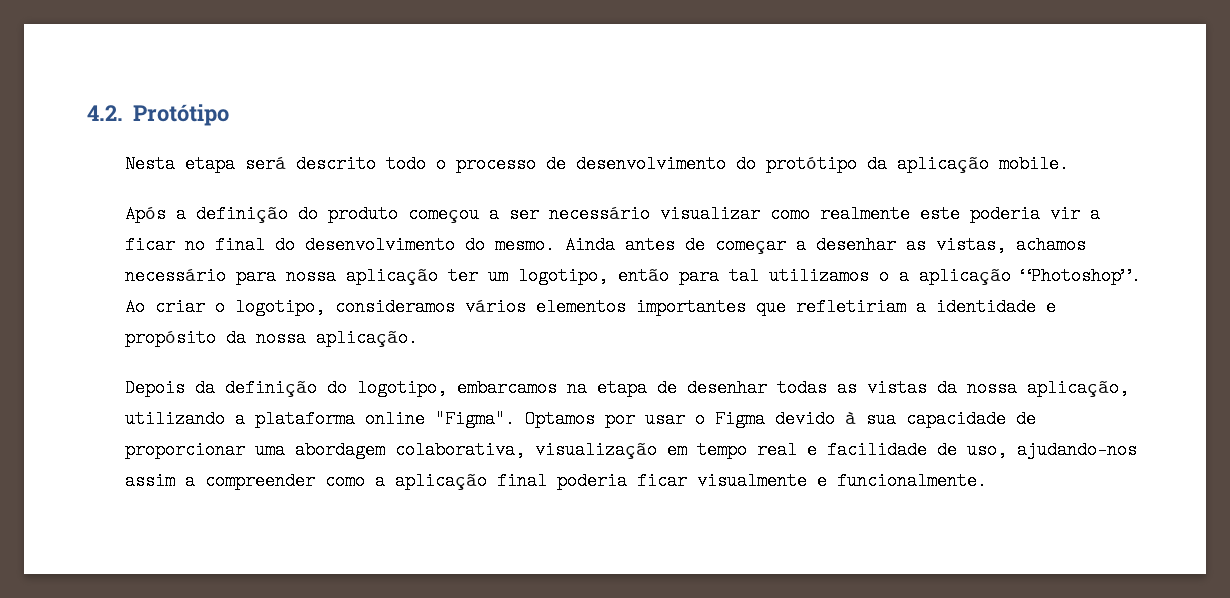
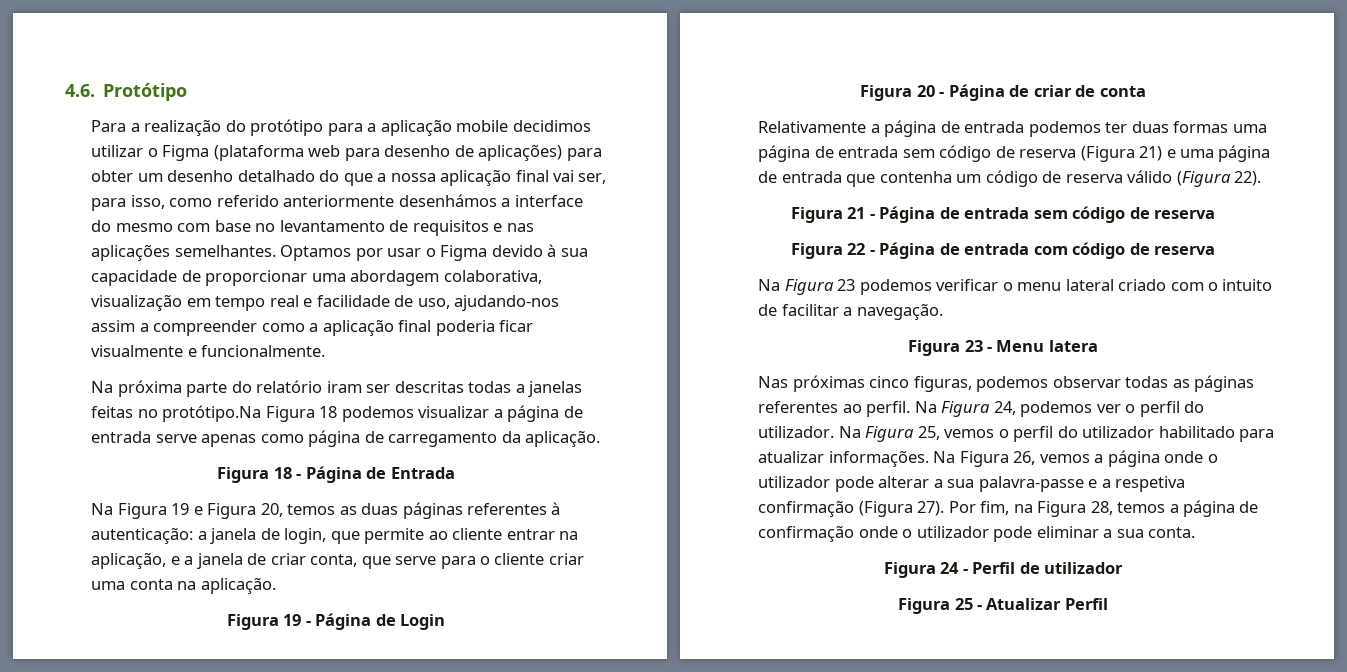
- 4.2. Protótipo
+ 4.6. Protótipo
- Nesta etapa será descrito todo o processo de desenvolvimento do protótipo da aplicação mobile.
- Após a definição do produto começou a ser necessário visualizar como realmente este poderia vir a ficar no final do desenvolvimento do mesmo. Ainda antes de começar a desenhar as vistas, achamos necessário para nossa aplicação ter um logotipo, então para tal utilizamos o a aplicação “Photoshop”. Ao criar o logotipo, consideramos vários elementos importantes que refletiriam a identidade e propósito da nossa aplicação.
- Depois da definição do logotipo, embarcamos na etapa de desenhar todas as vistas da nossa aplicação, utilizando a plataforma online "Figma".
+ Para a realização do protótipo para a aplicação mobile decidimos utilizar o Figma (plataforma web para desenho de aplicações) para obter um desenho detalhado do que a nossa aplicação final vai ser, para isso, como referido anteriormente desenhámos a interface do mesmo com base no levantamento de requisitos e nas aplicações semelhantes.
+ Na próxima parte do relatório iram ser descritas todas a janelas feitas no protótipo.Na Figura 18 podemos visualizar a página de entrada serve apenas como página de carregamento da aplicação.
+ Figura 18 - Página de Entrada
+ Na Figura 19 e Figura 20, temos as duas páginas referentes à autenticação: a janela de login, que permite ao cliente entrar na aplicação, e a janela de criar conta, que serve para o cliente criar uma conta na aplicação.
+ Figura 19 - Página de Login
+ Figura 20 - Página de criar de conta
+ Relativamente a página de entrada podemos ter duas formas uma página de entrada sem código de reserva (Figura 21) e uma página de entrada que contenha um código de reserva válido (Figura 22).
+ Figura 21 - Página de entrada sem código de reserva
+ Figura 22 - Página de entrada com código de reserva
+ Na Figura 23 podemos verificar o menu lateral criado com o intuito de facilitar a navegação.
+ Figura 23 - Menu latera
+ Nas próximas cinco figuras, podemos observar todas as páginas referentes ao perfil. Na Figura 24, podemos ver o perfil do utilizador. Na Figura 25, vemos o perfil do utilizador habilitado para atualizar informações. Na Figura 26, vemos a página onde o utilizador pode alterar a sua palavra-passe e a respetiva confirmação (Figura 27). Por fim, na Figura 28, temos a página de confirmação onde o utilizador pode eliminar a sua conta.
+ Figura 24 - Perfil de utilizador
+ Figura 25 - Atualizar Perfil

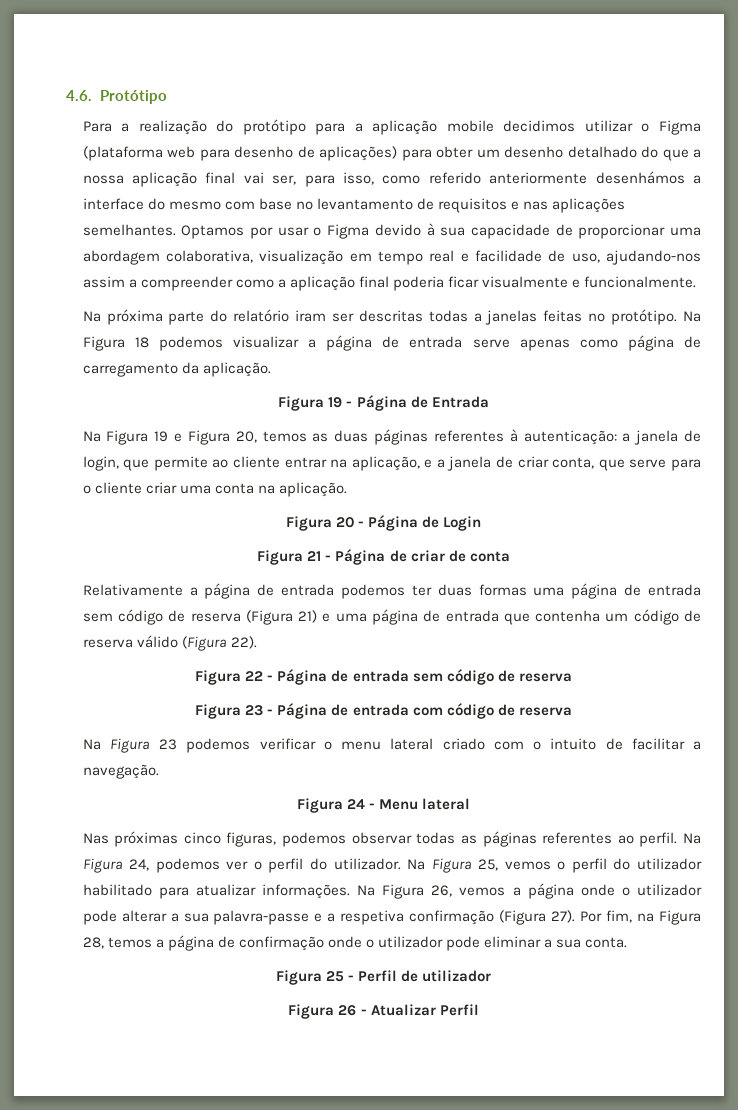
- Na próxima parte do relatório iram ser descritas todas a janelas feitas no protótipo.Na Figura 18 podemos visualizar a página de entrada serve apenas como página de carregamento da aplicação.
+ Na próxima parte do relatório iram ser descritas todas a janelas feitas no protótipo. Na Figura 18 podemos visualizar a página de entrada serve apenas como página de carregamento da aplicação.
- Figura 18 - Página de Entrada
+ Figura 19 - Página de Entrada
- Figura 19 - Página de Login
+ Figura 20 - Página de Login
- Figura 20 - Página de criar de conta
+ Figura 21 - Página de criar de conta
- Figura 21 - Página de entrada sem código de reserva
+ Figura 22 - Página de entrada sem código de reserva
- Figura 22 - Página de entrada com código de reserva
+ Figura 23 - Página de entrada com código de reserva
- Figura 23 - Menu latera
+ Figura 24 - Menu lateral
- Figura 24 - Perfil de utilizador
+ Figura 25 - Perfil de utilizador
- Figura 25 - Atualizar Perfil
+ Figura 26 - Atualizar Perfil

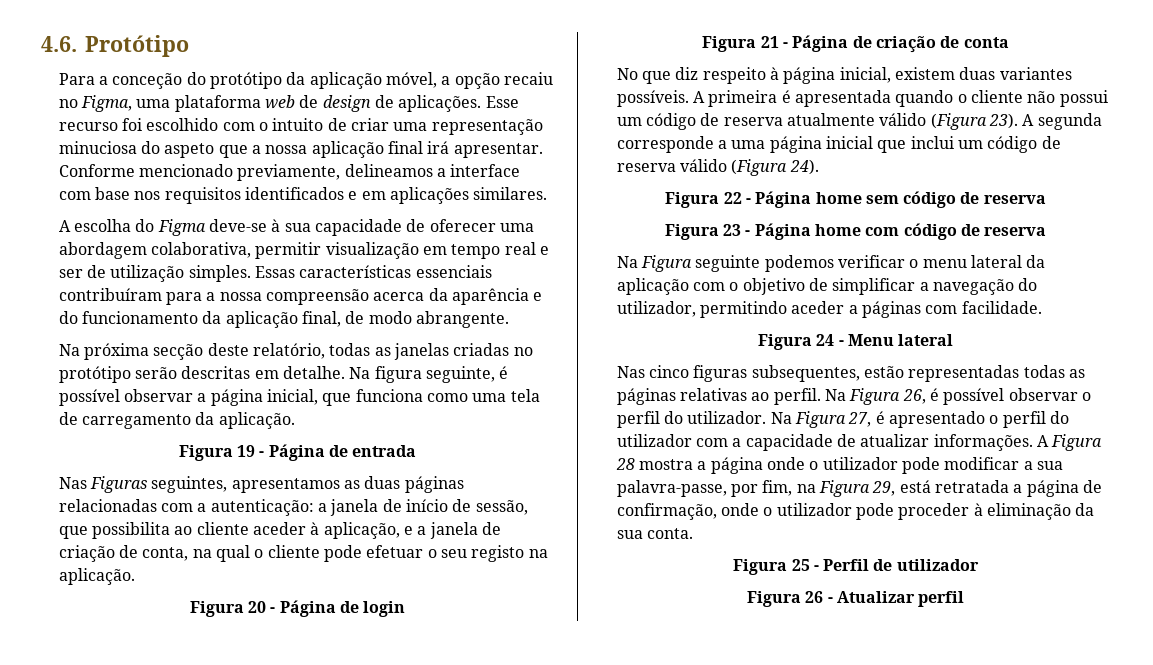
- Para a realização do protótipo para a aplicação mobile decidimos utilizar o Figma (plataforma web para desenho de aplicações) para obter um desenho detalhado do que a nossa aplicação final vai ser, para isso, como referido anteriormente desenhámos a interface do mesmo com base no levantamento de requisitos e nas aplicações semelhantes. Optamos por usar o Figma devido à sua capacidade de proporcionar uma abordagem colaborativa, visualização em tempo real e facilidade de uso, ajudando-nos assim a compreender como a aplicação final poderia ficar visualmente e funcionalmente.
- Na próxima parte do relatório iram ser descritas todas a janelas feitas no protótipo. Na Figura 18 podemos visualizar a página de entrada serve apenas como página de carregamento da aplicação.
+ Para a conceção do protótipo da aplicação móvel, a opção recaiu no Figma, uma plataforma web de design de aplicações. Esse recurso foi escolhido com o intuito de criar uma representação minuciosa do aspeto que a nossa aplicação final irá apresentar. Conforme mencionado previamente, delineamos a interface com base nos requisitos identificados e em aplicações similares.
+ A escolha do Figma deve-se à sua capacidade de oferecer uma abordagem colaborativa, permitir visualização em tempo real e ser de utilização simples. Essas características essenciais contribuíram para a nossa compreensão acerca da aparência e do funcionamento da aplicação final, de modo abrangente.
+ Na próxima secção deste relatório, todas as janelas criadas no protótipo serão descritas em detalhe. Na figura seguinte, é possível observar a página inicial, que funciona como uma tela de carregamento da aplicação.
- Figura 19 - Página de Entrada
- Na Figura 19 e Figura 20, temos as duas páginas referentes à autenticação: a janela de login, que permite ao cliente entrar na aplicação, e a janela de criar conta, que serve para o cliente criar uma conta na aplicação.
+ Figura 19 - Página de entrada
+ Nas Figuras seguintes, apresentamos as duas páginas relacionadas com a autenticação: a janela de início de sessão, que possibilita ao cliente aceder à aplicação, e a janela de criação de conta, na qual o cliente pode efetuar o seu registo na aplicação.
- Figura 20 - Página de Login
+ Figura 20 - Página de login
- Figura 21 - Página de criar de conta
+ Figura 21 - Página de criação de conta
- Relativamente a página de entrada podemos ter duas formas uma página de entrada sem código de reserva (Figura 21) e uma página de entrada que contenha um código de reserva válido (Figura 22).
+ No que diz respeito à página inicial, existem duas variantes possíveis. A primeira é apresentada quando o cliente não possui um código de reserva atualmente válido (Figura 23). A segunda corresponde a uma página inicial que inclui um código de reserva válido (Figura 24).
- Figura 22 - Página de entrada sem código de reserva
+ Figura 22 - Página home sem código de reserva
- Figura 23 - Página de entrada com código de reserva
+ Figura 23 - Página home com código de reserva
- Na Figura 23 podemos verificar o menu lateral criado com o intuito de facilitar a navegação.
+ Na Figura seguinte podemos verificar o menu lateral da aplicação com o objetivo de simplificar a navegação do utilizador, permitindo aceder a páginas com facilidade.
- Nas próximas cinco figuras, podemos observar todas as páginas referentes ao perfil.
+ Nas cinco figuras subsequentes, estão representadas todas as páginas relativas ao perfil.
- Na Figura 24, podemos ver o perfil do utilizador.
+ Na Figura 26, é possível observar o perfil do utilizador.
- Na Figura 25, vemos o perfil do utilizador habilitado para atualizar informações. Na Figura 26, vemos a página onde o utilizador pode alterar a sua palavra-passe e a respetiva confirmação (Figura 27). Por fim, na Figura 28, temos a página de confirmação onde o utilizador pode eliminar a sua conta.
+ Na Figura 27, é apresentado o perfil do utilizador com a capacidade de atualizar informações. A Figura 28 mostra a página onde o utilizador pode modificar a sua palavra-passe, por fim, na Figura 29, está retratada a página de confirmação, onde o utilizador pode proceder à eliminação da sua conta.
- Figura 26 - Atualizar Perfil
+ Figura 26 - Atualizar perfil

